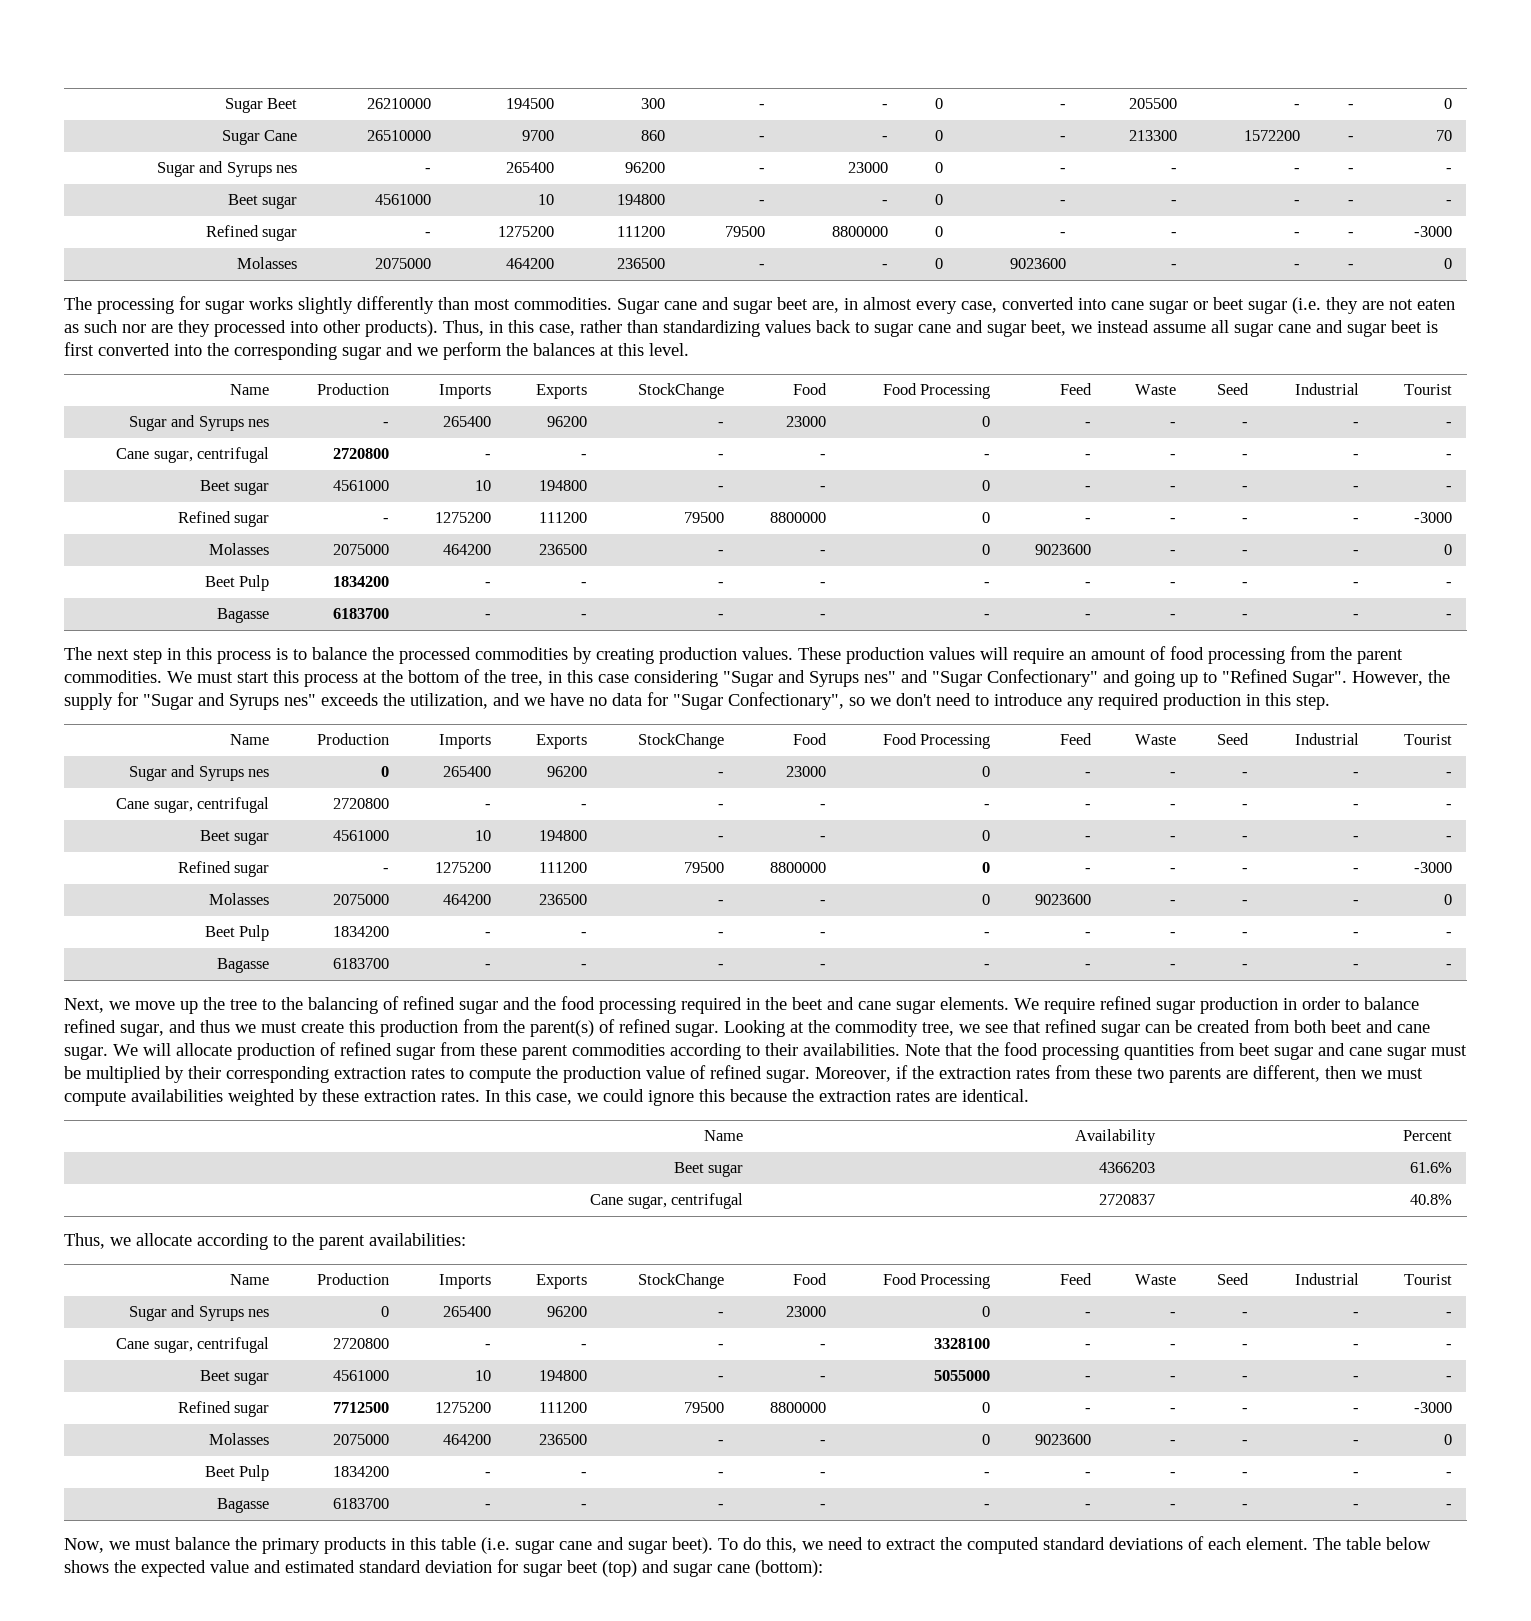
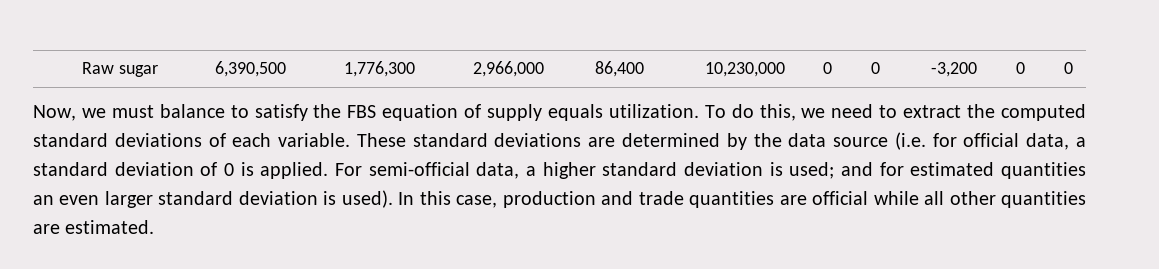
- Sugar Beet | 26210000 | 194500 | 300 | - | - | 0 | - | 205500 | - | - | 0
- Sugar Cane | 26510000 | 9700 | 860 | - | - | 0 | - | 213300 | 1572200 | - | 70
- Sugar and Syrups nes | - | 265400 | 96200 | - | 23000 | 0 | - | - | - | - | -
- Beet sugar | 4561000 | 10 | 194800 | - | - | 0 | - | - | - | - | -
- Refined sugar | - | 1275200 | 111200 | 79500 | 8800000 | 0 | - | - | - | - | -3000
- Molasses | 2075000 | 464200 | 236500 | - | - | 0 | 9023600 | - | - | - | 0
- The processing for sugar works slightly differently than most commodities. Sugar cane and sugar beet are, in almost every case, converted into cane sugar or beet sugar (i.e. they are not eaten as such nor are they processed into other products). Thus, in this case, rather than standardizing values back to sugar cane and sugar beet, we instead assume all sugar cane and sugar beet is first converted into the corresponding sugar and we perform the balances at this level.
- Name | Production | Imports | Exports | StockChange | Food | Food Processing | Feed | Waste | Seed | Industrial | Tourist
- Sugar and Syrups nes | - | 265400 | 96200 | - | 23000 | 0 | - | - | - | - | -
- Cane sugar, centrifugal | 2720800 | - | - | - | - | - | - | - | - | - | -
- Beet sugar | 4561000 | 10 | 194800 | - | - | 0 | - | - | - | - | -
- Refined sugar | - | 1275200 | 111200 | 79500 | 8800000 | 0 | - | - | - | - | -3000
- Molasses | 2075000 | 464200 | 236500 | - | - | 0 | 9023600 | - | - | - | 0
- Beet Pulp | 1834200 | - | - | - | - | - | - | - | - | - | -
- Bagasse | 6183700 | - | - | - | - | - | - | - | - | - | -
- The next step in this process is to balance the processed commodities by creating production values. These production values will require an amount of food processing from the parent commodities. We must start this process at the bottom of the tree, in this case considering "Sugar and Syrups nes" and "Sugar Confectionary" and going up to "Refined Sugar". However, the supply for "Sugar and Syrups nes" exceeds the utilization, and we have no data for "Sugar Confectionary", so we don't need to introduce any required production in this step.
- Name | Production | Imports | Exports | StockChange | Food | Food Processing | Feed | Waste | Seed | Industrial | Tourist
- Sugar and Syrups nes | 0 | 265400 | 96200 | - | 23000 | 0 | - | - | - | - | -
- Cane sugar, centrifugal | 2720800 | - | - | - | - | - | - | - | - | - | -
- Beet sugar | 4561000 | 10 | 194800 | - | - | 0 | - | - | - | - | -
- Refined sugar | - | 1275200 | 111200 | 79500 | 8800000 | 0 | - | - | - | - | -3000
- Molasses | 2075000 | 464200 | 236500 | - | - | 0 | 9023600 | - | - | - | 0
- Beet Pulp | 1834200 | - | - | - | - | - | - | - | - | - | -
- Bagasse | 6183700 | - | - | - | - | - | - | - | - | - | -
- Next, we move up the tree to the balancing of refined sugar and the food processing required in the beet and cane sugar elements. We require refined sugar production in order to balance refined sugar, and thus we must create this production from the parent(s) of refined sugar. Looking at the commodity tree, we see that refined sugar can be created from both beet and cane sugar. We will allocate production of refined sugar from these parent commodities according to their availabilities. Note that the food processing quantities from beet sugar and cane sugar must be multiplied by their corresponding extraction rates to compute the production value of refined sugar. Moreover, if the extraction rates from these two parents are different, then we must compute availabilities weighted by these extraction rates. In this case, we could ignore this because the extraction rates are identical.
- Name | Availability | Percent
- Beet sugar | 4366203 | 61.6%
- Cane sugar, centrifugal | 2720837 | 40.8%
- Thus, we allocate according to the parent availabilities:
- Name | Production | Imports | Exports | StockChange | Food | Food Processing | Feed | Waste | Seed | Industrial | Tourist
- Sugar and Syrups nes | 0 | 265400 | 96200 | - | 23000 | 0 | - | - | - | - | -
- Cane sugar, centrifugal | 2720800 | - | - | - | - | 3328100 | - | - | - | - | -
- Beet sugar | 4561000 | 10 | 194800 | - | - | 5055000 | - | - | - | - | -
- Refined sugar | 7712500 | 1275200 | 111200 | 79500 | 8800000 | 0 | - | - | - | - | -3000
- Molasses | 2075000 | 464200 | 236500 | - | - | 0 | 9023600 | - | - | - | 0
- Beet Pulp | 1834200 | - | - | - | - | - | - | - | - | - | -
- Bagasse | 6183700 | - | - | - | - | - | - | - | - | - | -
- Now, we must balance the primary products in this table (i.e. sugar cane and sugar beet).
+ Raw sugar | 6,390,500 | 1,776,300 | 2,966,000 | 86,400 | 10,230,000 | 0 | 0 | -3,200 | 0 | 0
+ Now, we must balance to satisfy the FBS equation of supply equals utilization.
- To do this, we need to extract the computed standard deviations of each element. The table below shows the expected value and estimated standard deviation for sugar beet (top) and sugar cane (bottom):
+ To do this, we need to extract the computed standard deviations of each variable. These standard deviations are determined by the data source (i.e. for official data, a standard deviation of 0 is applied. For semi-official data, a higher standard deviation is used; and for estimated quantities an even larger standard deviation is used). In this case, production and trade quantities are official while all other quantities are estimated.

